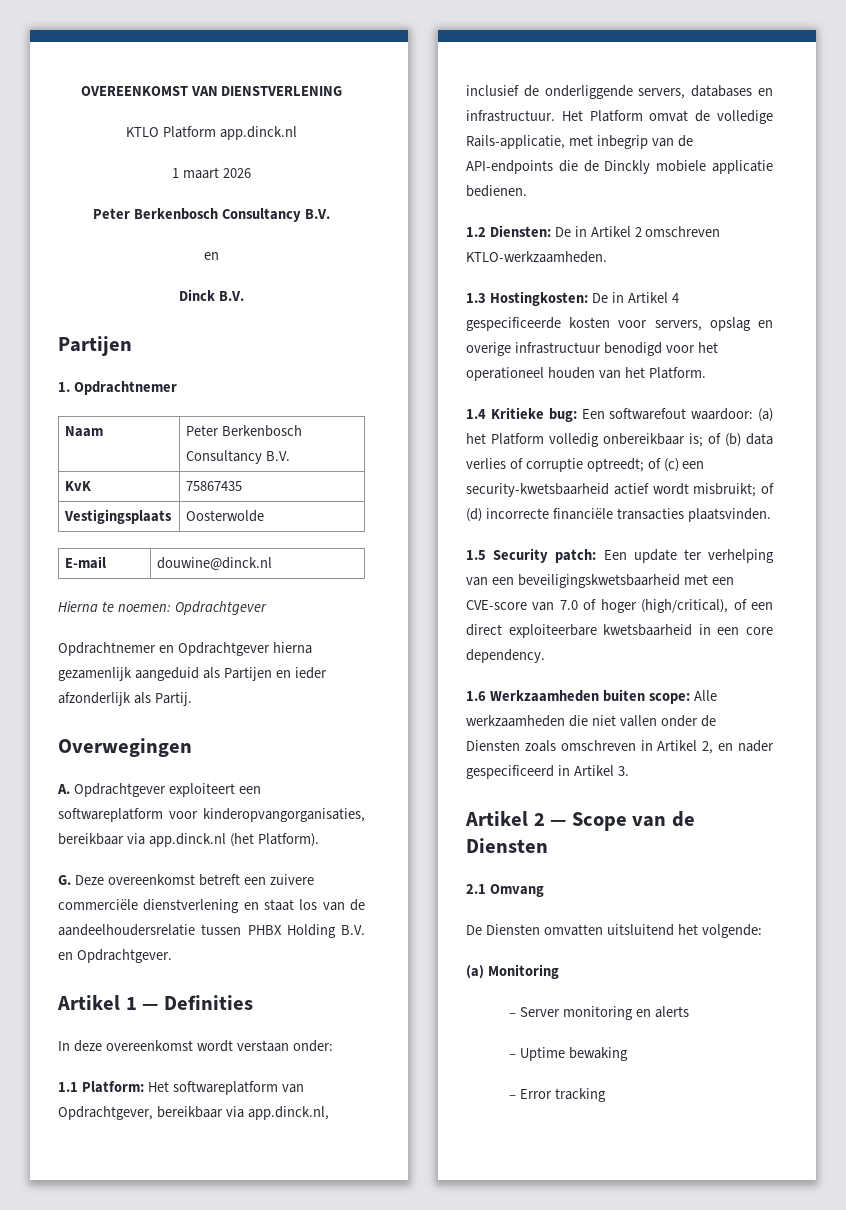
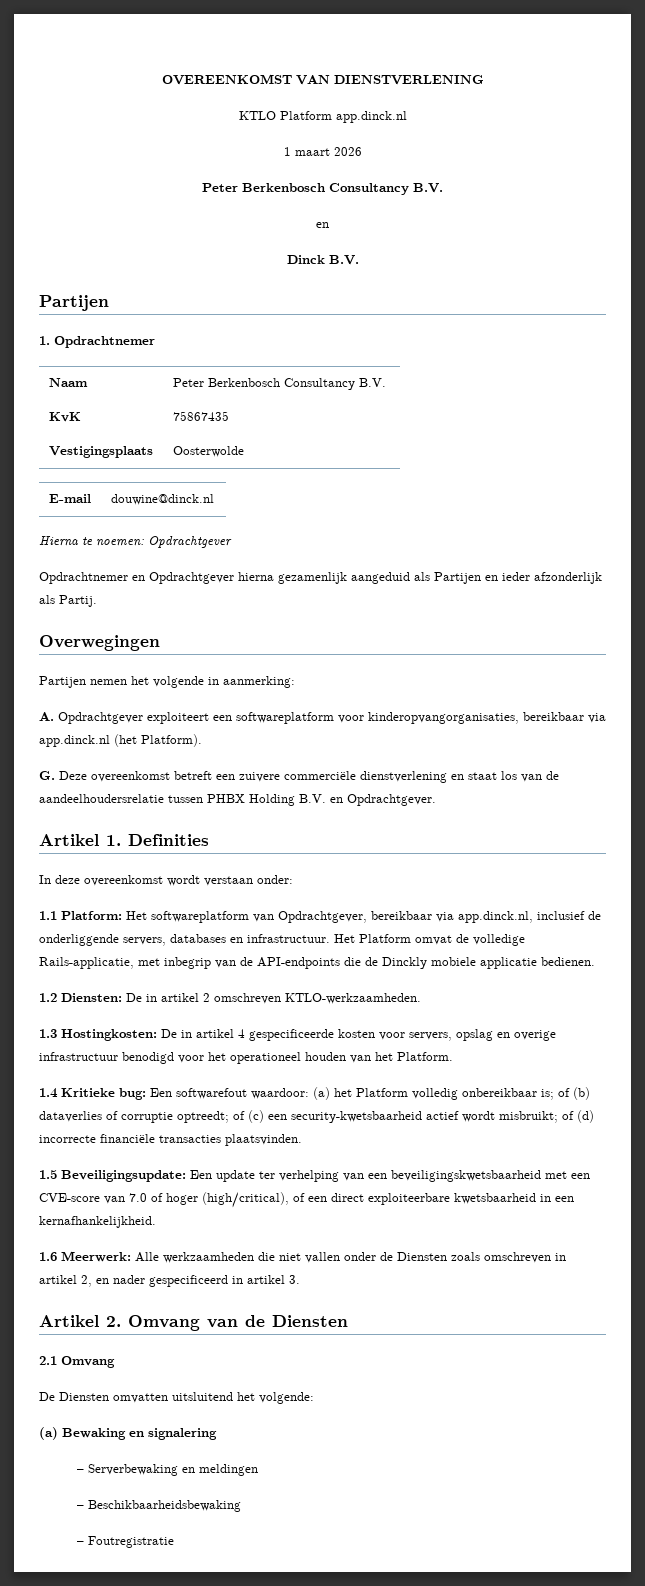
+ Partijen nemen het volgende in aanmerking:
- Artikel 1 — Definities
+ Artikel 1. Definities
- 1.2 Diensten: De in Artikel 2 omschreven KTLO-werkzaamheden.
+ 1.2 Diensten: De in artikel 2 omschreven KTLO-werkzaamheden.
- 1.3 Hostingkosten: De in Artikel 4 gespecificeerde kosten voor servers, opslag en overige infrastructuur benodigd voor het operationeel houden van het Platform.
+ 1.3 Hostingkosten: De in artikel 4 gespecificeerde kosten voor servers, opslag en overige infrastructuur benodigd voor het operationeel houden van het Platform.
- 1.4 Kritieke bug: Een softwarefout waardoor: (a) het Platform volledig onbereikbaar is; of (b) data verlies of corruptie optreedt; of (c) een security-kwetsbaarheid actief wordt misbruikt; of (d) incorrecte financiële transacties plaatsvinden.
+ 1.4 Kritieke bug: Een softwarefout waardoor: (a) het Platform volledig onbereikbaar is; of (b) dataverlies of corruptie optreedt; of (c) een security-kwetsbaarheid actief wordt misbruikt; of (d) incorrecte financiële transacties plaatsvinden.
- 1.5 Security patch: Een update ter verhelping van een beveiligingskwetsbaarheid met een CVE-score van 7.0 of hoger (high/critical), of een direct exploiteerbare kwetsbaarheid in een core dependency.
+ 1.5 Beveiligingsupdate: Een update ter verhelping van een beveiligingskwetsbaarheid met een CVE-score van 7.0 of hoger (high/critical), of een direct exploiteerbare kwetsbaarheid in een kernafhankelijkheid.
- 1.6 Werkzaamheden buiten scope: Alle werkzaamheden die niet vallen onder de Diensten zoals omschreven in Artikel 2, en nader gespecificeerd in Artikel 3.
+ 1.6 Meerwerk: Alle werkzaamheden die niet vallen onder de Diensten zoals omschreven in artikel 2, en nader gespecificeerd in artikel 3.
- Artikel 2 — Scope van de Diensten
+ Artikel 2. Omvang van de Diensten
- (a) Monitoring
- – Server monitoring en alerts
- – Uptime bewaking
- – Error tracking
+ (a) Bewaking en signalering
+ – Serverbewaking en meldingen
+ – Beschikbaarheidsbewaking
+ – Foutregistratie

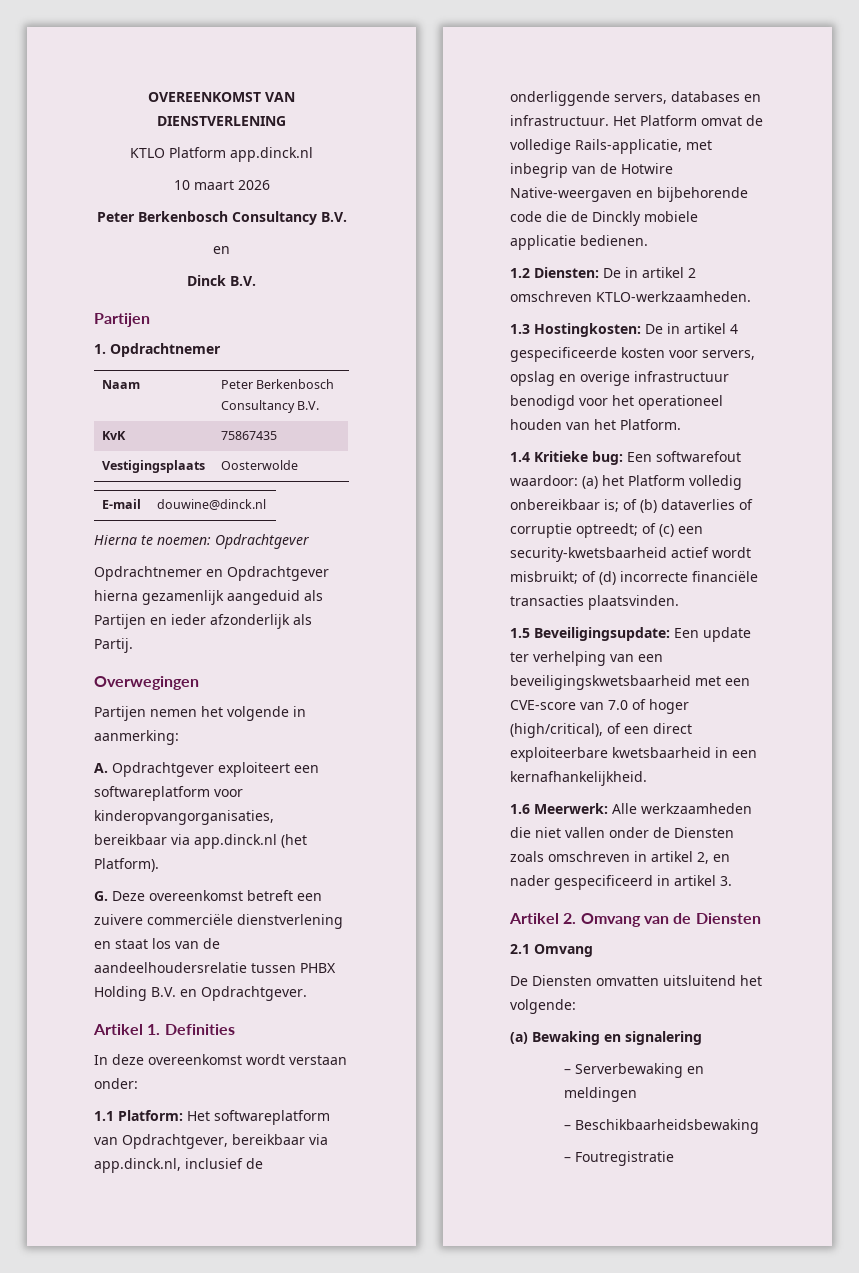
- 1 maart 2026
+ 10 maart 2026
- Het Platform omvat de volledige Rails-applicatie, met inbegrip van de API-endpoints die de Dinckly mobiele applicatie bedienen.
+ Het Platform omvat de volledige Rails-applicatie, met inbegrip van de Hotwire Native-weergaven en bijbehorende code die de Dinckly mobiele applicatie bedienen.

